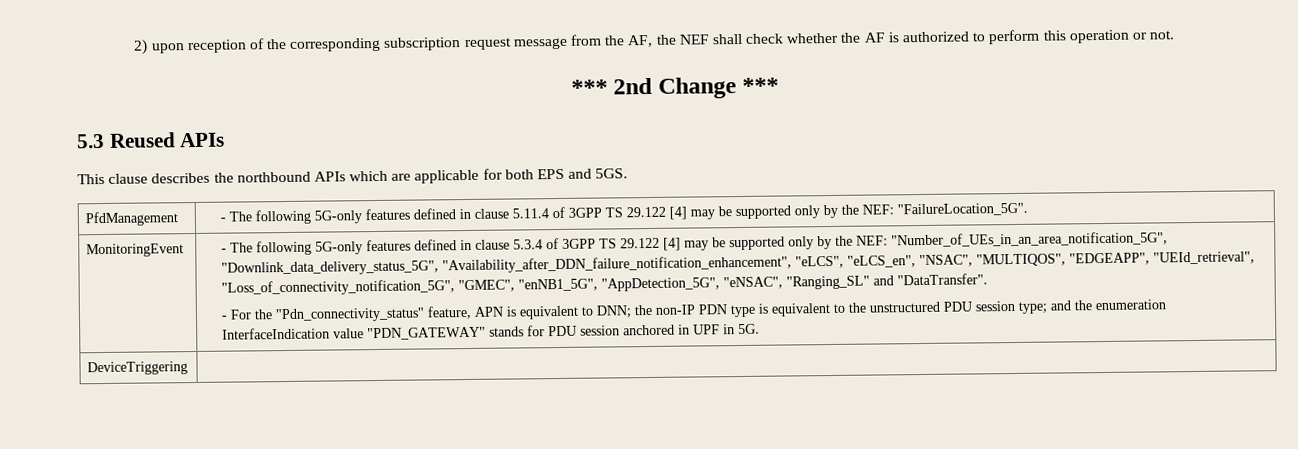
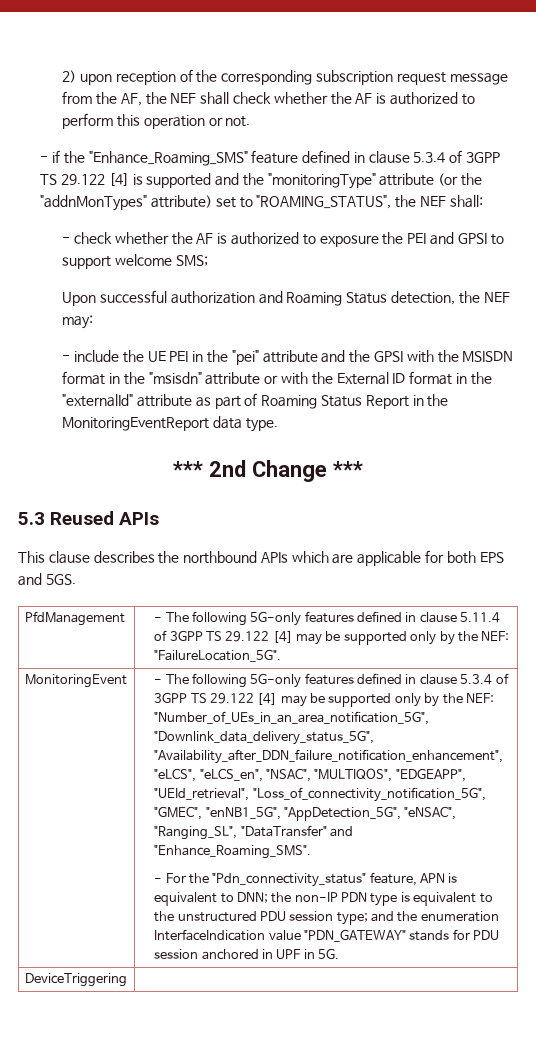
+ - if the "Enhance_Roaming_SMS" feature defined in clause 5.3.4 of 3GPP TS 29.122 [4] is supported and the "monitoringType" attribute (or the "addnMonTypes" attribute) set to "ROAMING_STATUS", the NEF shall:
+ - check whether the AF is authorized to exposure the PEI and GPSI to support welcome SMS;
+ Upon successful authorization and Roaming Status detection, the NEF may:
+ - include the UE PEI in the "pei" attribute and the GPSI with the MSISDN format in the "msisdn" attribute or with the External ID format in the "externalId" attribute as part of Roaming Status Report in the MonitoringEventReport data type.
- - The following 5G-only features defined in clause 5.3.4 of 3GPP TS 29.122 [4] may be supported only by the NEF: "Number_of_UEs_in_an_area_notification_5G", "Downlink_data_delivery_status_5G", "Availability_after_DDN_failure_notification_enhancement", "eLCS", "eLCS_en", "NSAC", "MULTIQOS", "EDGEAPP", "UEId_retrieval", "Loss_of_connectivity_notification_5G", "GMEC", "enNB1_5G", "AppDetection_5G", "eNSAC", "Ranging_SL" and "DataTransfer".
+ - The following 5G-only features defined in clause 5.3.4 of 3GPP TS 29.122 [4] may be supported only by the NEF: "Number_of_UEs_in_an_area_notification_5G", "Downlink_data_delivery_status_5G", "Availability_after_DDN_failure_notification_enhancement", "eLCS", "eLCS_en", "NSAC", "MULTIQOS", "EDGEAPP", "UEId_retrieval", "Loss_of_connectivity_notification_5G", "GMEC", "enNB1_5G", "AppDetection_5G", "eNSAC", "Ranging_SL", "DataTransfer" and "Enhance_Roaming_SMS".

